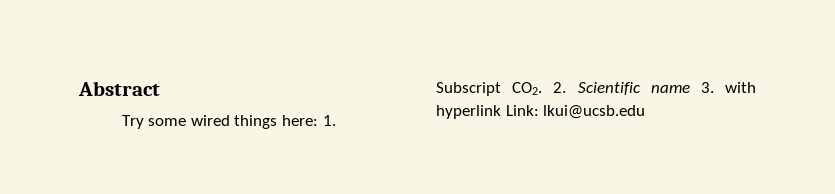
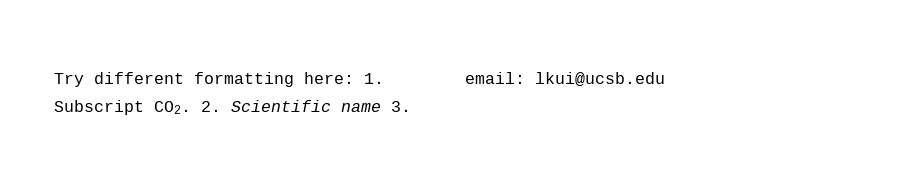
- Abstract
- Try some wired things here: 1. Subscript CO2. 2. Scientific name 3. with hyperlink Link: lkui@ucsb.edu
+ Try different formatting here: 1. Subscript CO2. 2. Scientific name 3. email: lkui@ucsb.edu

